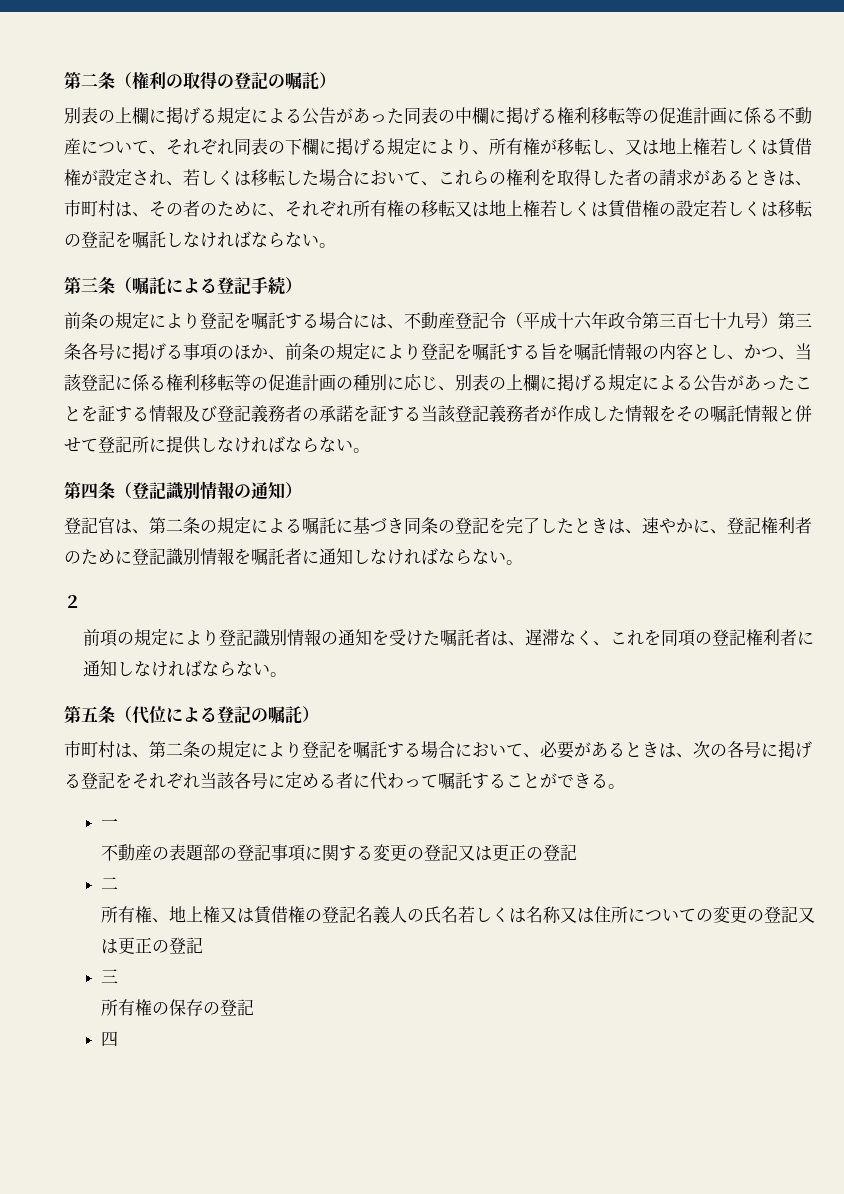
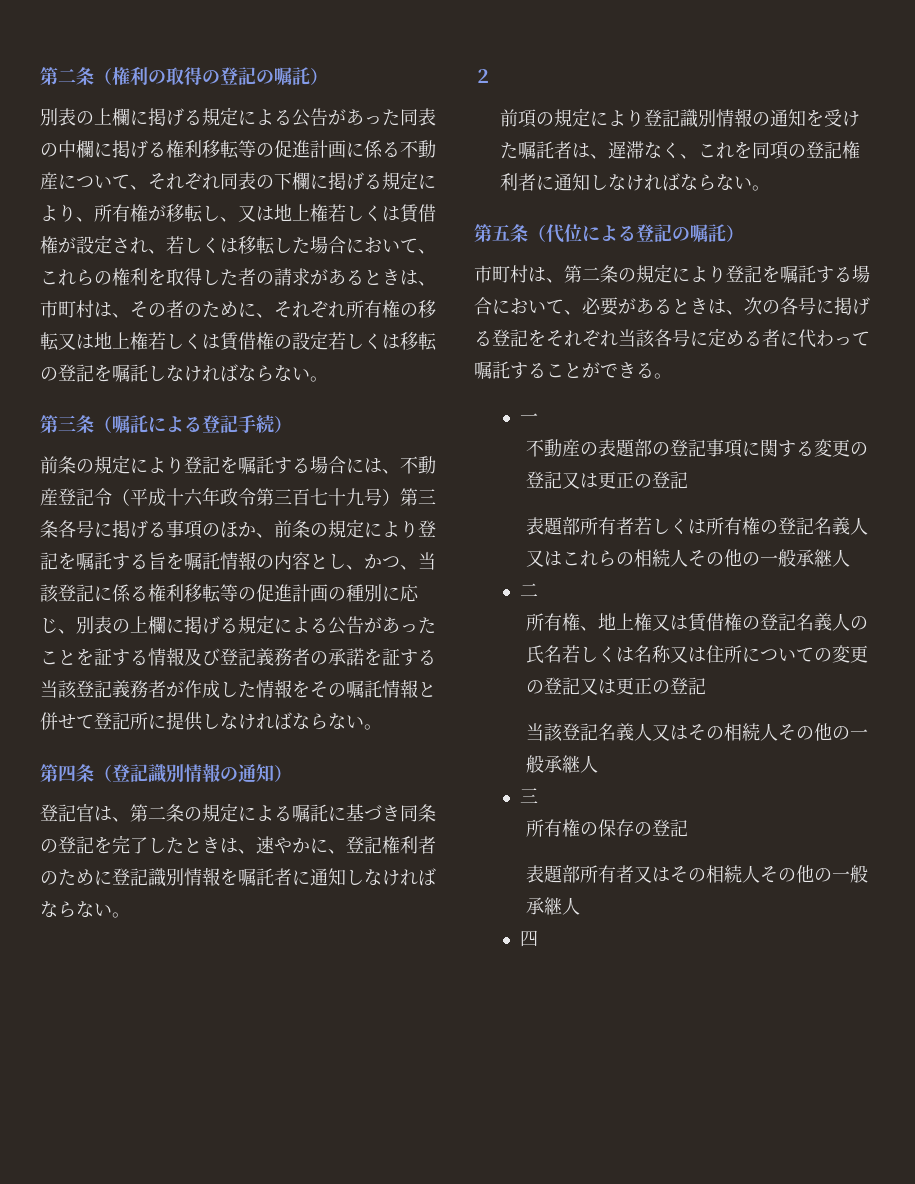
+ 表題部所有者若しくは所有権の登記名義人又はこれらの相続人その他の一般承継人
+ 当該登記名義人又はその相続人その他の一般承継人
+ 表題部所有者又はその相続人その他の一般承継人

